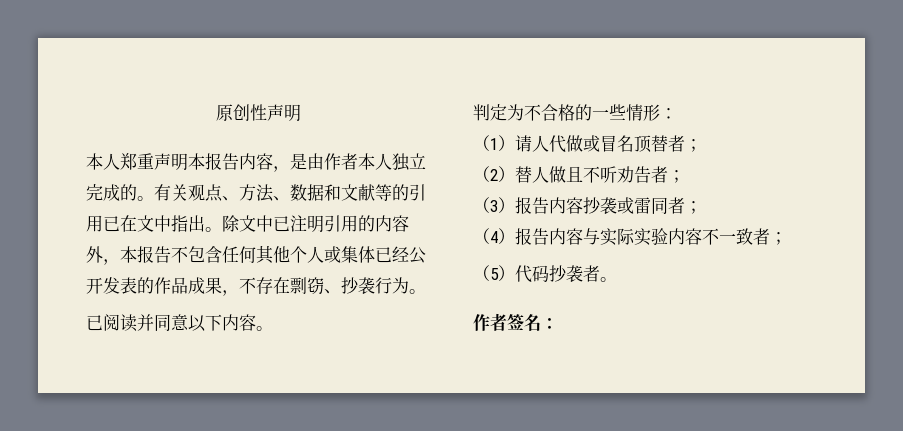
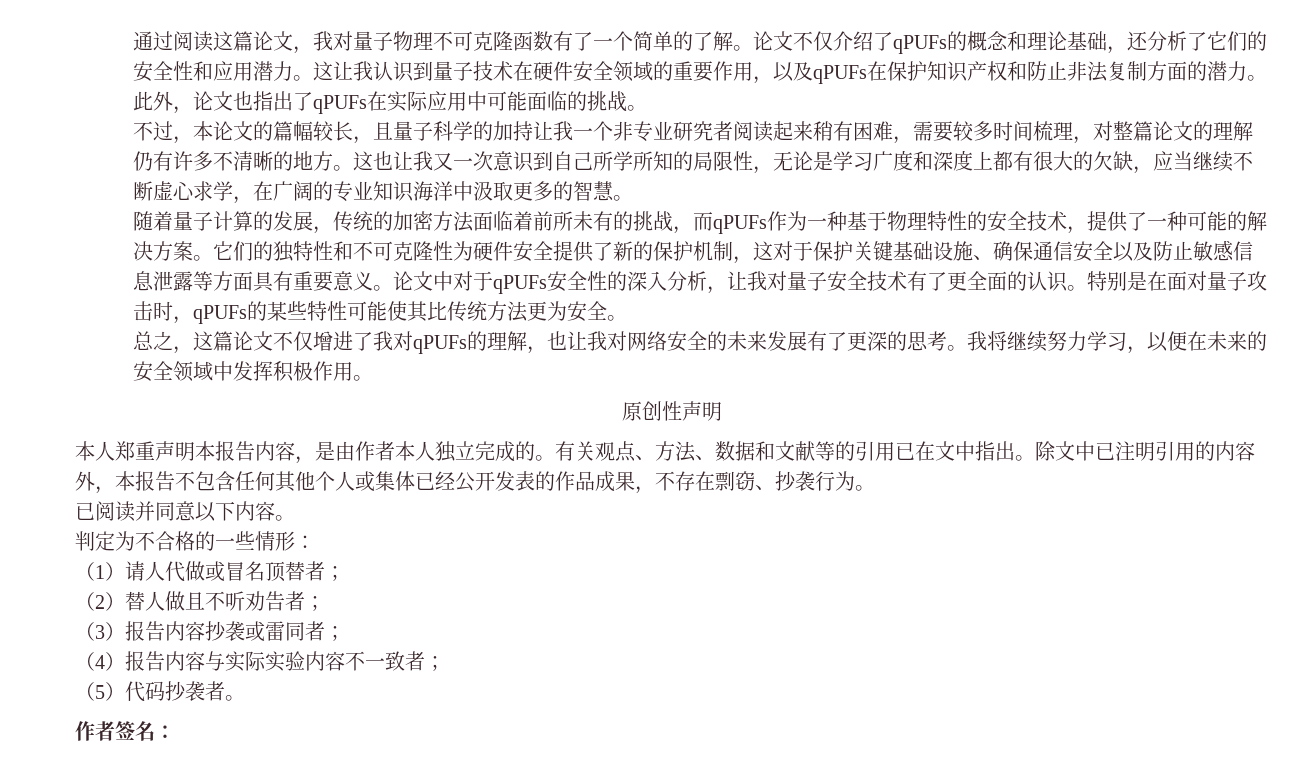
+ 通过阅读这篇论文，我对量子物理不可克隆函数有了一个简单的了解。论文不仅介绍了qPUFs的概念和理论基础，还分析了它们的安全性和应用潜力。这让我认识到量子技术在硬件安全领域的重要作用，以及qPUFs在保护知识产权和防止非法复制方面的潜力。此外，论文也指出了qPUFs在实际应用中可能面临的挑战。
+ 不过，本论文的篇幅较长，且量子科学的加持让我一个非专业研究者阅读起来稍有困难，需要较多时间梳理，对整篇论文的理解仍有许多不清晰的地方。这也让我又一次意识到自己所学所知的局限性，无论是学习广度和深度上都有很大的欠缺，应当继续不断虚心求学，在广阔的专业知识海洋中汲取更多的智慧。
+ 随着量子计算的发展，传统的加密方法面临着前所未有的挑战，而qPUFs作为一种基于物理特性的安全技术，提供了一种可能的解决方案。它们的独特性和不可克隆性为硬件安全提供了新的保护机制，这对于保护关键基础设施、确保通信安全以及防止敏感信息泄露等方面具有重要意义。论文中对于qPUFs安全性的深入分析，让我对量子安全技术有了更全面的认识。特别是在面对量子攻击时，qPUFs的某些特性可能使其比传统方法更为安全。
+ 总之，这篇论文不仅增进了我对qPUFs的理解，也让我对网络安全的未来发展有了更深的思考。我将继续努力学习，以便在未来的安全领域中发挥积极作用。

